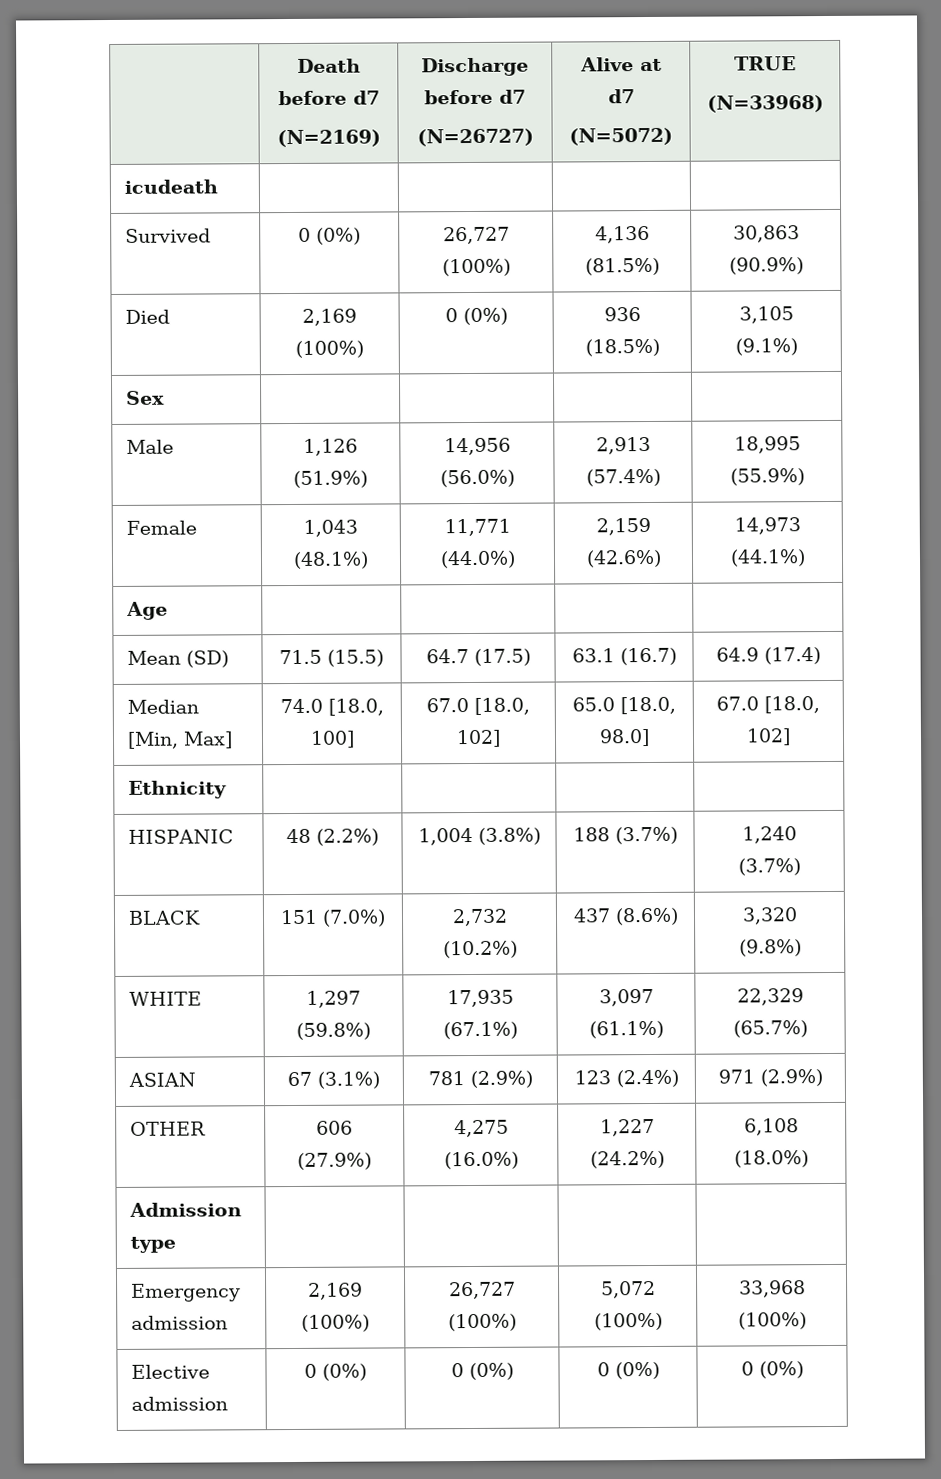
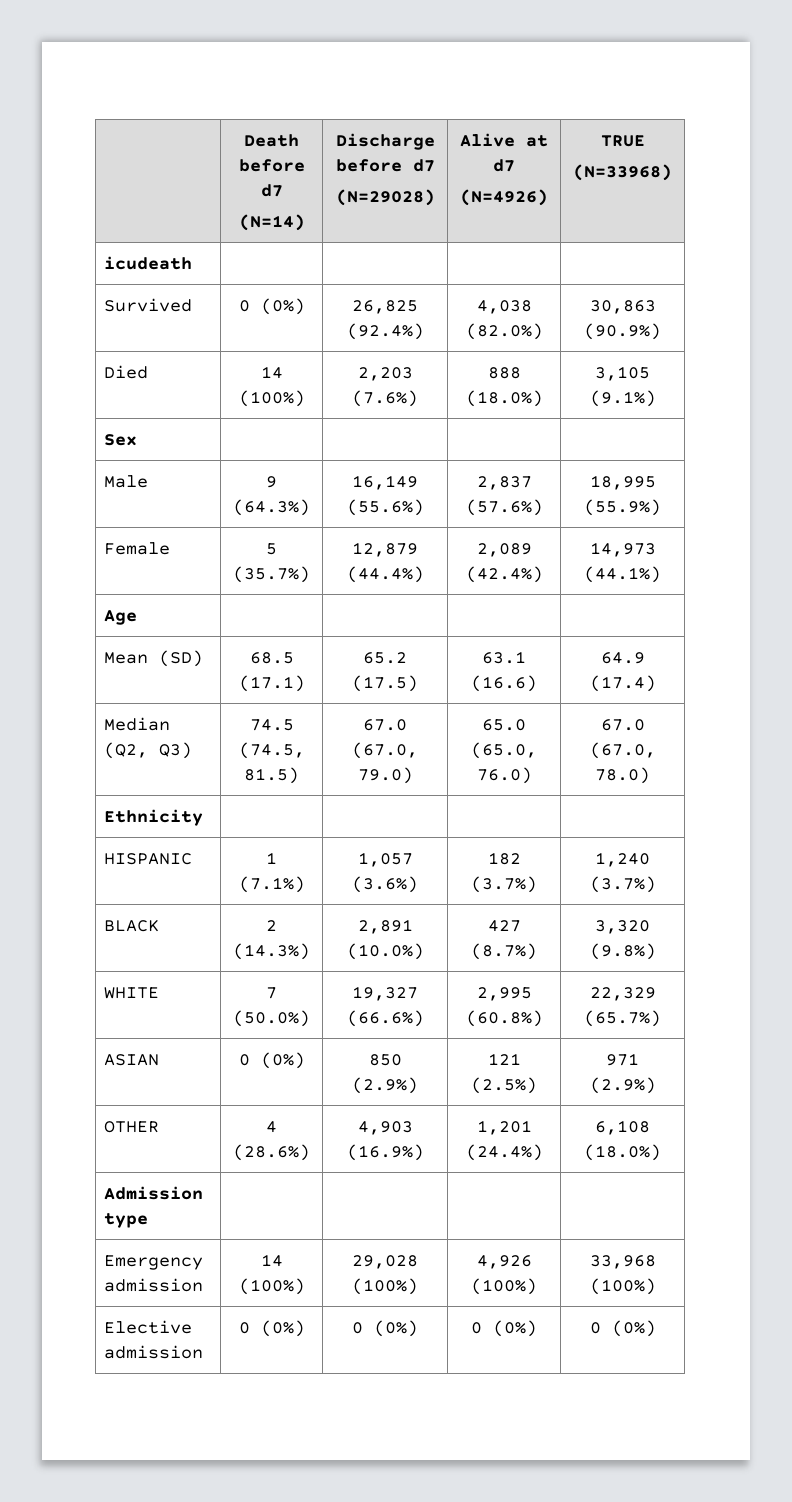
  | Death before d7
- (N=2169) | Discharge before d7
- (N=26727) | Alive at d7
- (N=5072) | TRUE
+ (N=14) | Discharge before d7
+ (N=29028) | Alive at d7
+ (N=4926) | TRUE
- Survived | 0 (0%) | 26,727 (100%) | 4,136 (81.5%) | 30,863 (90.9%)
+ Survived | 0 (0%) | 26,825 (92.4%) | 4,038 (82.0%) | 30,863 (90.9%)
- Died | 2,169 (100%) | 0 (0%) | 936 (18.5%) | 3,105 (9.1%)
+ Died | 14 (100%) | 2,203 (7.6%) | 888 (18.0%) | 3,105 (9.1%)
- Male | 1,126 (51.9%) | 14,956 (56.0%) | 2,913 (57.4%) | 18,995 (55.9%)
- Female | 1,043 (48.1%) | 11,771 (44.0%) | 2,159 (42.6%) | 14,973 (44.1%)
+ Male | 9 (64.3%) | 16,149 (55.6%) | 2,837 (57.6%) | 18,995 (55.9%)
+ Female | 5 (35.7%) | 12,879 (44.4%) | 2,089 (42.4%) | 14,973 (44.1%)
- Mean (SD) | 71.5 (15.5) | 64.7 (17.5) | 63.1 (16.7) | 64.9 (17.4)
+ Mean (SD) | 68.5 (17.1) | 65.2 (17.5) | 63.1 (16.6) | 64.9 (17.4)
- Median [Min, Max] | 74.0 [18.0, 100] | 67.0 [18.0, 102] | 65.0 [18.0, 98.0] | 67.0 [18.0, 102]
+ Median (Q2, Q3) | 74.5 (74.5, 81.5) | 67.0 (67.0, 79.0) | 65.0 (65.0, 76.0) | 67.0 (67.0, 78.0)
- HISPANIC | 48 (2.2%) | 1,004 (3.8%) | 188 (3.7%) | 1,240 (3.7%)
+ HISPANIC | 1 (7.1%) | 1,057 (3.6%) | 182 (3.7%) | 1,240 (3.7%)
- BLACK | 151 (7.0%) | 2,732 (10.2%) | 437 (8.6%) | 3,320 (9.8%)
- WHITE | 1,297 (59.8%) | 17,935 (67.1%) | 3,097 (61.1%) | 22,329 (65.7%)
+ BLACK | 2 (14.3%) | 2,891 (10.0%) | 427 (8.7%) | 3,320 (9.8%)
+ WHITE | 7 (50.0%) | 19,327 (66.6%) | 2,995 (60.8%) | 22,329 (65.7%)
- ASIAN | 67 (3.1%) | 781 (2.9%) | 123 (2.4%) | 971 (2.9%)
+ ASIAN | 0 (0%) | 850 (2.9%) | 121 (2.5%) | 971 (2.9%)
- OTHER | 606 (27.9%) | 4,275 (16.0%) | 1,227 (24.2%) | 6,108 (18.0%)
+ OTHER | 4 (28.6%) | 4,903 (16.9%) | 1,201 (24.4%) | 6,108 (18.0%)
- Emergency admission | 2,169 (100%) | 26,727 (100%) | 5,072 (100%) | 33,968 (100%)
+ Emergency admission | 14 (100%) | 29,028 (100%) | 4,926 (100%) | 33,968 (100%)

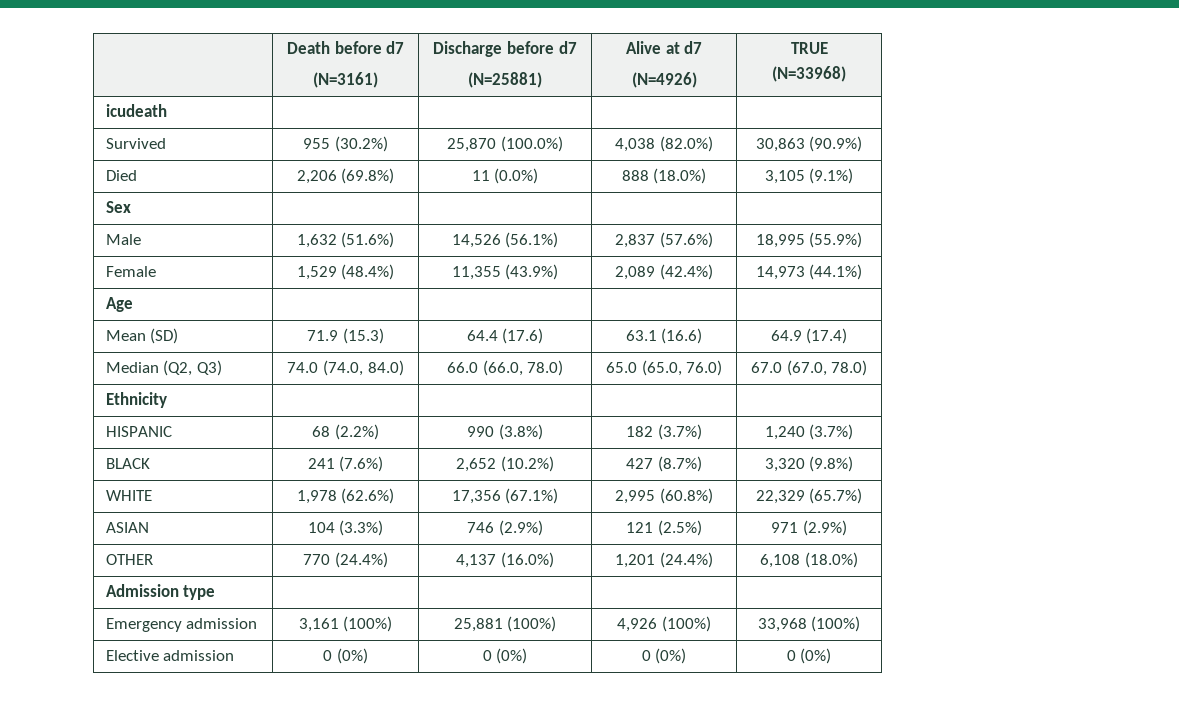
  | Death before d7
- (N=14) | Discharge before d7
- (N=29028) | Alive at d7
+ (N=3161) | Discharge before d7
+ (N=25881) | Alive at d7
- Survived | 0 (0%) | 26,825 (92.4%) | 4,038 (82.0%) | 30,863 (90.9%)
+ Survived | 955 (30.2%) | 25,870 (100.0%) | 4,038 (82.0%) | 30,863 (90.9%)
- Died | 14 (100%) | 2,203 (7.6%) | 888 (18.0%) | 3,105 (9.1%)
+ Died | 2,206 (69.8%) | 11 (0.0%) | 888 (18.0%) | 3,105 (9.1%)
- Male | 9 (64.3%) | 16,149 (55.6%) | 2,837 (57.6%) | 18,995 (55.9%)
+ Male | 1,632 (51.6%) | 14,526 (56.1%) | 2,837 (57.6%) | 18,995 (55.9%)
- Female | 5 (35.7%) | 12,879 (44.4%) | 2,089 (42.4%) | 14,973 (44.1%)
+ Female | 1,529 (48.4%) | 11,355 (43.9%) | 2,089 (42.4%) | 14,973 (44.1%)
- Mean (SD) | 68.5 (17.1) | 65.2 (17.5) | 63.1 (16.6) | 64.9 (17.4)
+ Mean (SD) | 71.9 (15.3) | 64.4 (17.6) | 63.1 (16.6) | 64.9 (17.4)
- Median (Q2, Q3) | 74.5 (74.5, 81.5) | 67.0 (67.0, 79.0) | 65.0 (65.0, 76.0) | 67.0 (67.0, 78.0)
+ Median (Q2, Q3) | 74.0 (74.0, 84.0) | 66.0 (66.0, 78.0) | 65.0 (65.0, 76.0) | 67.0 (67.0, 78.0)
- HISPANIC | 1 (7.1%) | 1,057 (3.6%) | 182 (3.7%) | 1,240 (3.7%)
+ HISPANIC | 68 (2.2%) | 990 (3.8%) | 182 (3.7%) | 1,240 (3.7%)
- BLACK | 2 (14.3%) | 2,891 (10.0%) | 427 (8.7%) | 3,320 (9.8%)
+ BLACK | 241 (7.6%) | 2,652 (10.2%) | 427 (8.7%) | 3,320 (9.8%)
- WHITE | 7 (50.0%) | 19,327 (66.6%) | 2,995 (60.8%) | 22,329 (65.7%)
+ WHITE | 1,978 (62.6%) | 17,356 (67.1%) | 2,995 (60.8%) | 22,329 (65.7%)
- ASIAN | 0 (0%) | 850 (2.9%) | 121 (2.5%) | 971 (2.9%)
+ ASIAN | 104 (3.3%) | 746 (2.9%) | 121 (2.5%) | 971 (2.9%)
- OTHER | 4 (28.6%) | 4,903 (16.9%) | 1,201 (24.4%) | 6,108 (18.0%)
+ OTHER | 770 (24.4%) | 4,137 (16.0%) | 1,201 (24.4%) | 6,108 (18.0%)
- Emergency admission | 14 (100%) | 29,028 (100%) | 4,926 (100%) | 33,968 (100%)
+ Emergency admission | 3,161 (100%) | 25,881 (100%) | 4,926 (100%) | 33,968 (100%)

